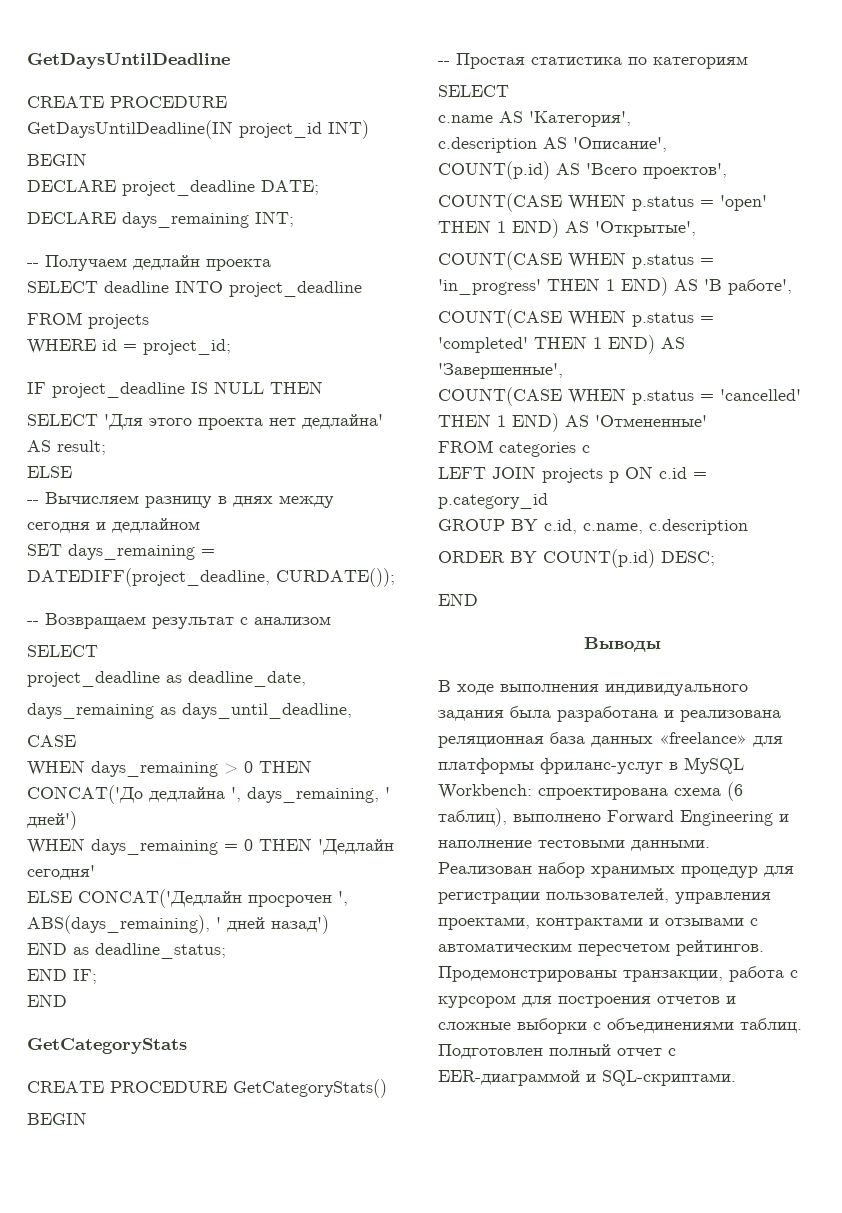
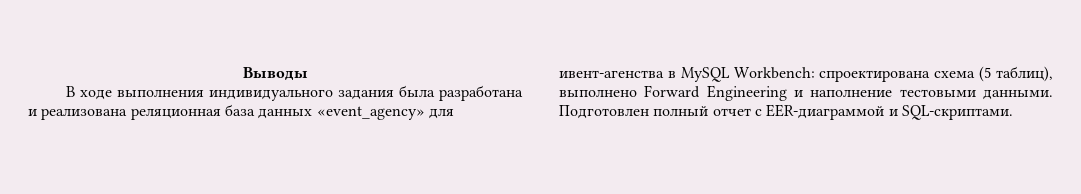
- GetDaysUntilDeadline
- CREATE PROCEDURE GetDaysUntilDeadline(IN project_id INT)
- BEGIN
- DECLARE project_deadline DATE;
- DECLARE days_remaining INT;
- -- Получаем дедлайн проекта
- SELECT deadline INTO project_deadline
- FROM projects
- WHERE id = project_id;
- IF project_deadline IS NULL THEN
- SELECT 'Для этого проекта нет дедлайна' AS result;
- ELSE
- -- Вычисляем разницу в днях между сегодня и дедлайном
- SET days_remaining = DATEDIFF(project_deadline, CURDATE());
- -- Возвращаем результат с анализом
- SELECT
- project_deadline as deadline_date,
- days_remaining as days_until_deadline,
- CASE
- WHEN days_remaining > 0 THEN CONCAT('До дедлайна ', days_remaining, ' дней')
- WHEN days_remaining = 0 THEN 'Дедлайн сегодня'
- ELSE CONCAT('Дедлайн просрочен ', ABS(days_remaining), ' дней назад')
- END as deadline_status;
- END IF;
- END
- GetCategoryStats
- CREATE PROCEDURE GetCategoryStats()
- BEGIN
- -- Простая статистика по категориям
- SELECT
- c.name AS 'Категория',
- c.description AS 'Описание',
- COUNT(p.id) AS 'Всего проектов',
- COUNT(CASE WHEN p.status = 'open' THEN 1 END) AS 'Открытые',
- COUNT(CASE WHEN p.status = 'in_progress' THEN 1 END) AS 'В работе',
- COUNT(CASE WHEN p.status = 'completed' THEN 1 END) AS 'Завершенные',
- COUNT(CASE WHEN p.status = 'cancelled' THEN 1 END) AS 'Отмененные'
- FROM categories c
- LEFT JOIN projects p ON c.id = p.category_id
- GROUP BY c.id, c.name, c.description
- ORDER BY COUNT(p.id) DESC;
- END
- В ходе выполнения индивидуального задания была разработана и реализована реляционная база данных «freelance» для платформы фриланс-услуг в MySQL Workbench: спроектирована схема (6 таблиц), выполнено Forward Engineering и наполнение тестовыми данными.
+ В ходе выполнения индивидуального задания была разработана и реализована реляционная база данных «event_agency» для ивент-агенства в MySQL Workbench: спроектирована схема (5 таблиц), выполнено Forward Engineering и наполнение тестовыми данными.
- Реализован набор хранимых процедур для регистрации пользователей, управления проектами, контрактами и отзывами с автоматическим пересчетом рейтингов. Продемонстрированы транзакции, работа с курсором для построения отчетов и сложные выборки с объединениями таблиц.

